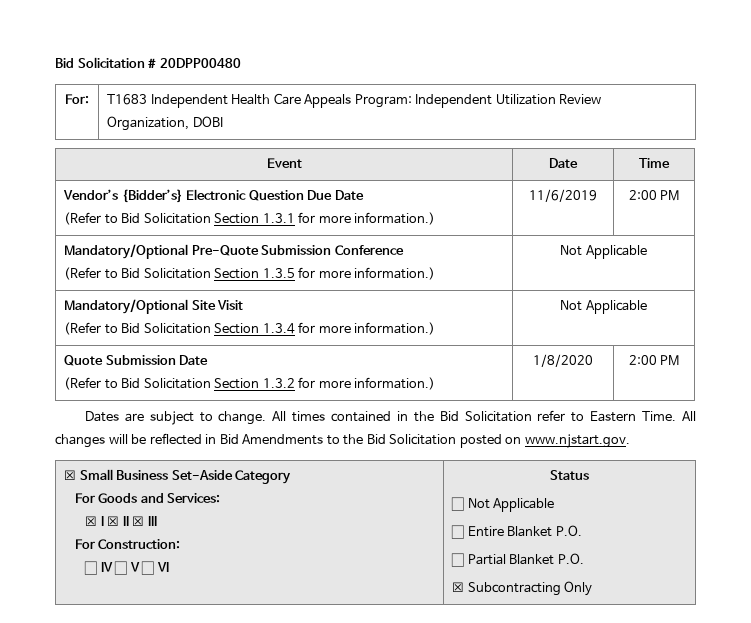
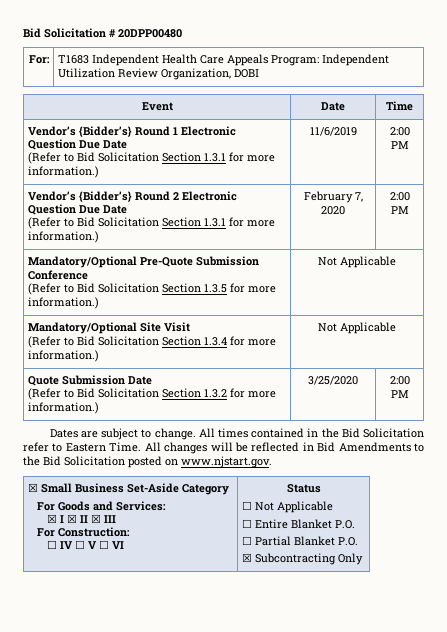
- Vendor’s {Bidder’s} Electronic Question Due Date
+ Vendor’s {Bidder’s} Round 1 Electronic Question Due Date
+ Vendor’s {Bidder’s} Round 2 Electronic Question Due Date
+ (Refer to Bid Solicitation Section 1.3.1 for more information.) | February 7, 2020 | 2:00 PM
  Quote Submission Date
- (Refer to Bid Solicitation Section 1.3.2 for more information.) | 1/8/2020 | 2:00 PM
+ (Refer to Bid Solicitation Section 1.3.2 for more information.) | 3/25/2020 | 2:00 PM

